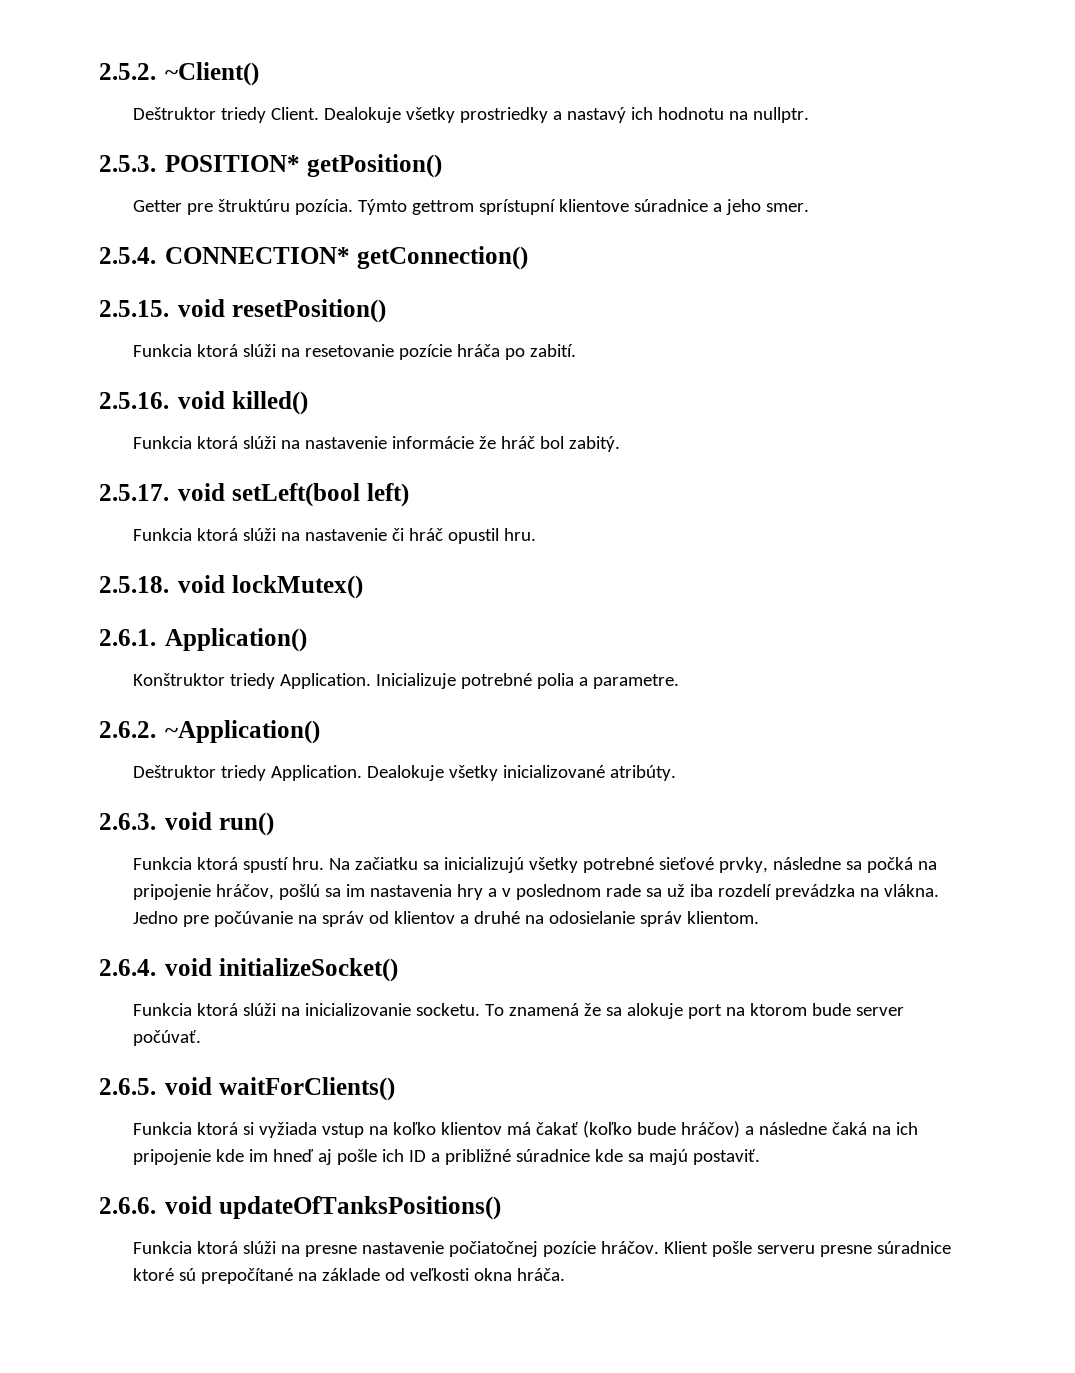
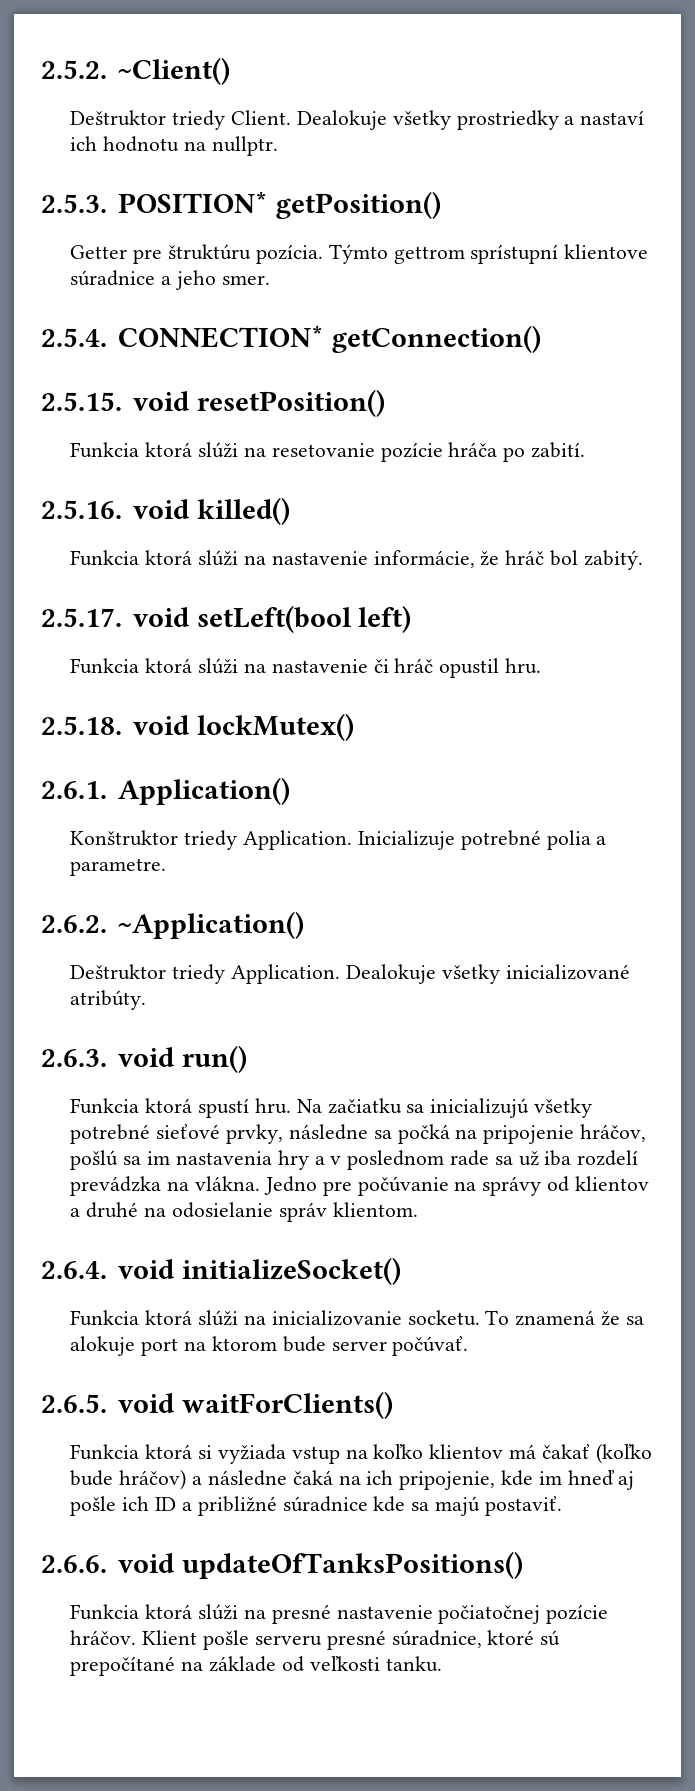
- Dealokuje všetky prostriedky a nastavý ich hodnotu na nullptr.
+ Dealokuje všetky prostriedky a nastaví ich hodnotu na nullptr.
- Funkcia ktorá slúži na nastavenie informácie že hráč bol zabitý.
+ Funkcia ktorá slúži na nastavenie informácie, že hráč bol zabitý.
- Jedno pre počúvanie na správ od klientov a druhé na odosielanie správ klientom.
+ Jedno pre počúvanie na správy od klientov a druhé na odosielanie správ klientom.
- Funkcia ktorá si vyžiada vstup na koľko klientov má čakať (koľko bude hráčov) a následne čaká na ich pripojenie kde im hneď aj pošle ich ID a približné súradnice kde sa majú postaviť.
+ Funkcia ktorá si vyžiada vstup na koľko klientov má čakať (koľko bude hráčov) a následne čaká na ich pripojenie, kde im hneď aj pošle ich ID a približné súradnice kde sa majú postaviť.
- Funkcia ktorá slúži na presne nastavenie počiatočnej pozície hráčov.
+ Funkcia ktorá slúži na presné nastavenie počiatočnej pozície hráčov.
- Klient pošle serveru presne súradnice ktoré sú prepočítané na základe od veľkosti okna hráča.
+ Klient pošle serveru presné súradnice, ktoré sú prepočítané na základe od veľkosti tanku.

